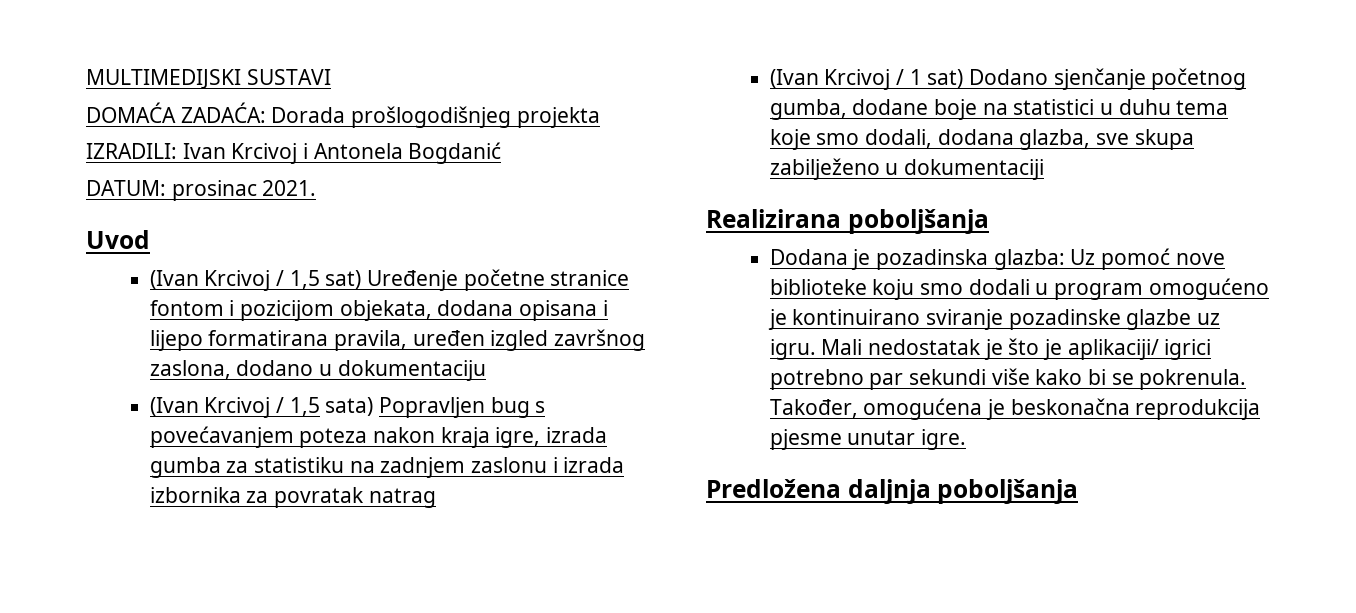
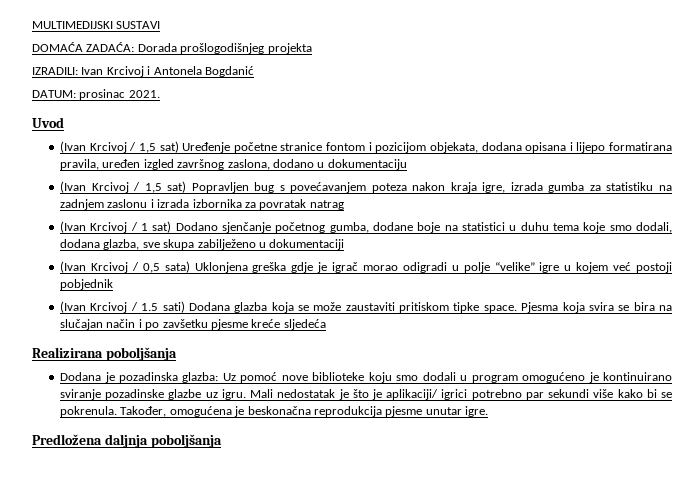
- (Ivan Krcivoj / 1,5 sata) Popravljen bug s povećavanjem poteza nakon kraja igre, izrada gumba za statistiku na zadnjem zaslonu i izrada izbornika za povratak natrag
+ (Ivan Krcivoj / 1,5 sat) Popravljen bug s povećavanjem poteza nakon kraja igre, izrada gumba za statistiku na zadnjem zaslonu i izrada izbornika za povratak natrag
+ (Ivan Krcivoj / 0,5 sata) Uklonjena greška gdje je igrač morao odigradi u polje “velike” igre u kojem već postoji pobjednik
+ (Ivan Krcivoj / 1.5 sati) Dodana glazba koja se može zaustaviti pritiskom tipke space. Pjesma koja svira se bira na slučajan način i po zavšetku pjesme kreće sljedeća

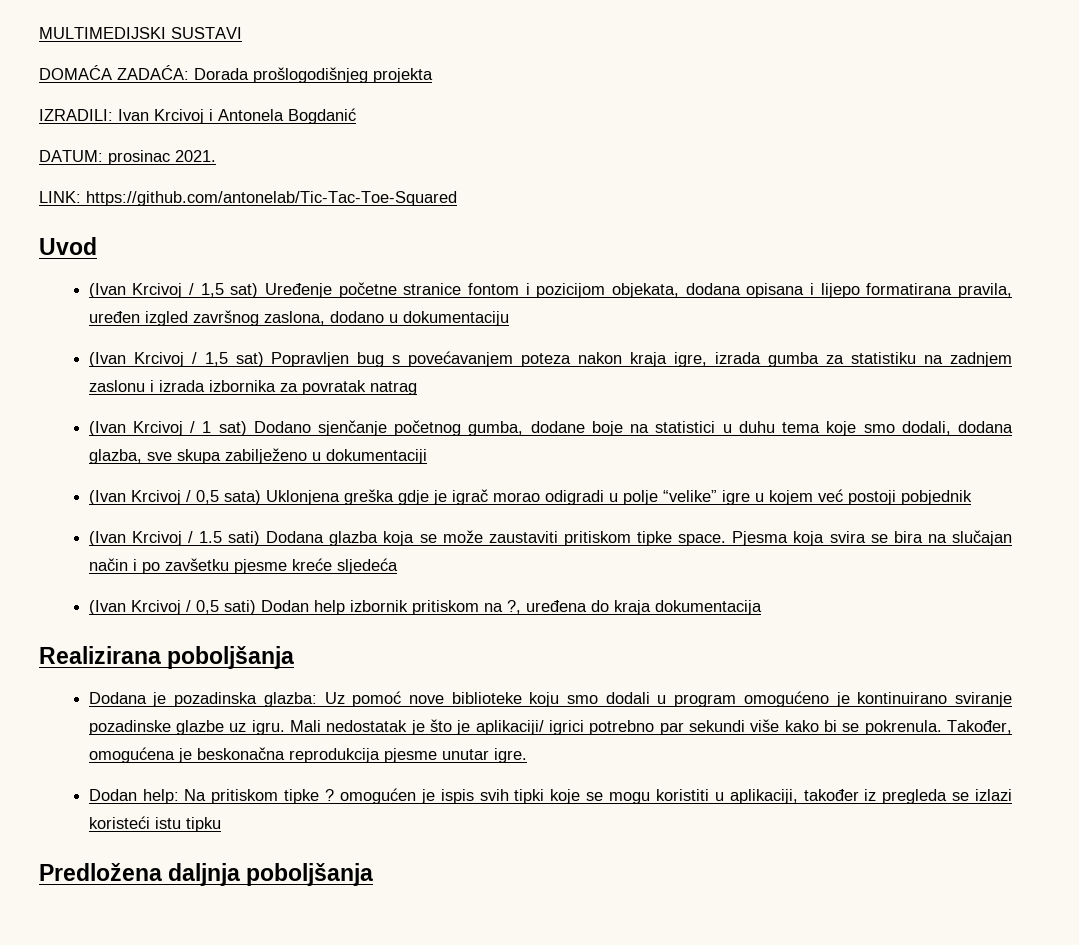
+ LINK: https://github.com/antonelab/Tic-Tac-Toe-Squared
+ (Ivan Krcivoj / 0,5 sati) Dodan help izbornik pritiskom na ?, uređena do kraja dokumentacija
+ Dodan help: Na pritiskom tipke ? omogućen je ispis svih tipki koje se mogu koristiti u aplikaciji, također iz pregleda se izlazi koristeći istu tipku

